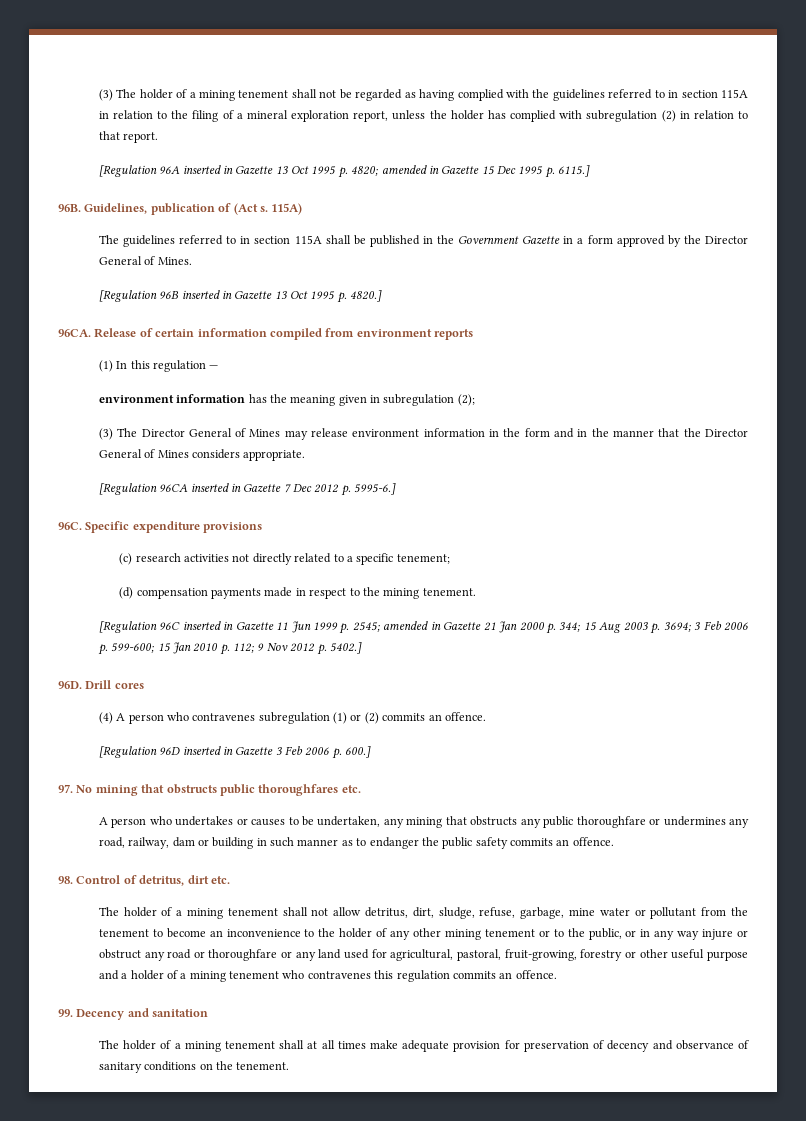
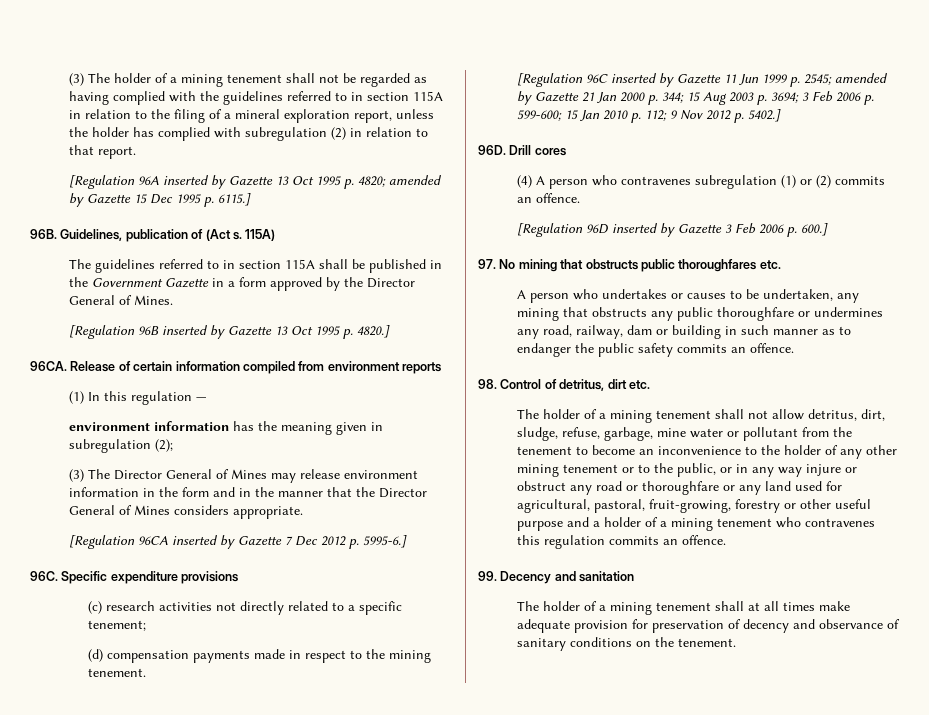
- [Regulation 96A inserted in Gazette 13 Oct 1995 p. 4820; amended in Gazette 15 Dec 1995 p. 6115.]
+ [Regulation 96A inserted by Gazette 13 Oct 1995 p. 4820; amended by Gazette 15 Dec 1995 p. 6115.]
- [Regulation 96B inserted in Gazette 13 Oct 1995 p. 4820.]
+ [Regulation 96B inserted by Gazette 13 Oct 1995 p. 4820.]
- [Regulation 96CA inserted in Gazette 7 Dec 2012 p. 5995-6.]
+ [Regulation 96CA inserted by Gazette 7 Dec 2012 p. 5995-6.]
- [Regulation 96C inserted in Gazette 11 Jun 1999 p. 2545; amended in Gazette 21 Jan 2000 p. 344; 15 Aug 2003 p. 3694; 3 Feb 2006 p. 599-600; 15 Jan 2010 p. 112; 9 Nov 2012 p. 5402.]
+ [Regulation 96C inserted by Gazette 11 Jun 1999 p. 2545; amended by Gazette 21 Jan 2000 p. 344; 15 Aug 2003 p. 3694; 3 Feb 2006 p. 599-600; 15 Jan 2010 p. 112; 9 Nov 2012 p. 5402.]
- [Regulation 96D inserted in Gazette 3 Feb 2006 p. 600.]
+ [Regulation 96D inserted by Gazette 3 Feb 2006 p. 600.]

